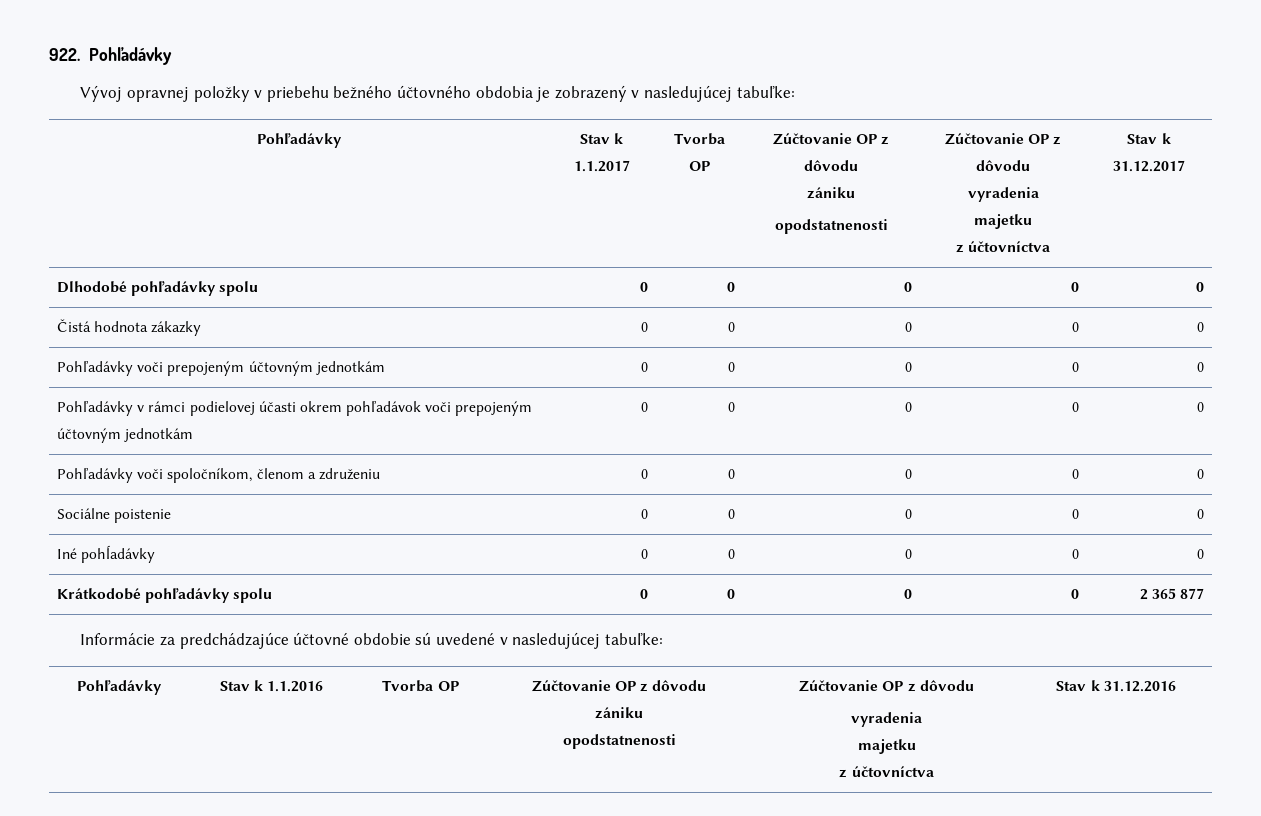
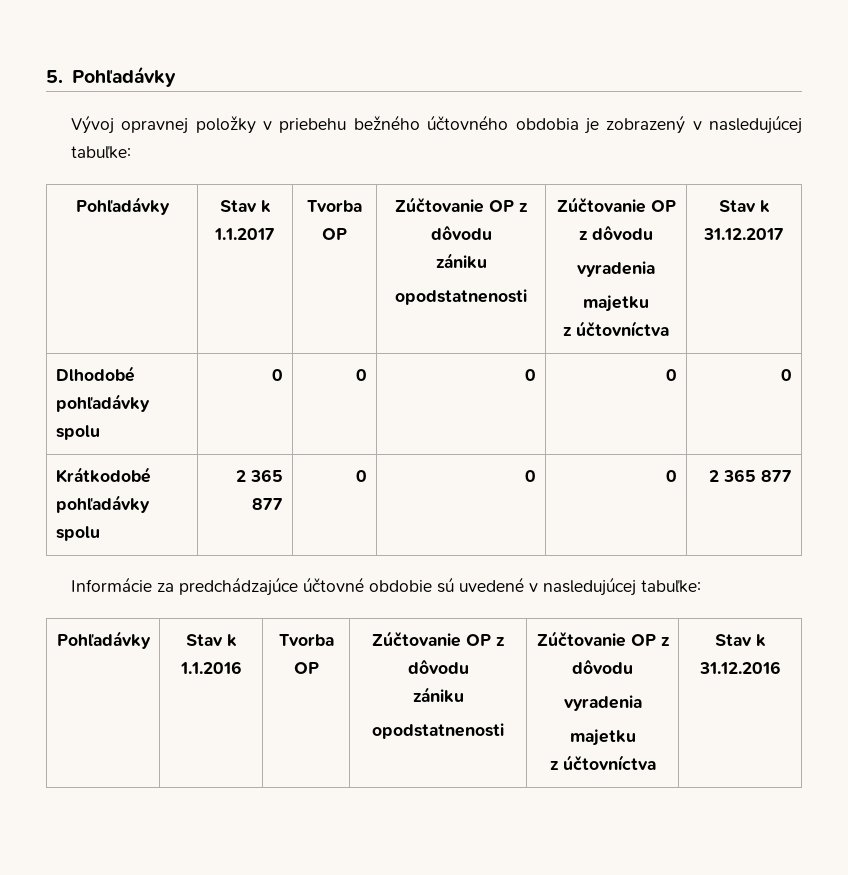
- 922. Pohľadávky
+ 5. Pohľadávky
- Čistá hodnota zákazky | 0 | 0 | 0 | 0 | 0
- Pohľadávky voči prepojeným účtovným jednotkám | 0 | 0 | 0 | 0 | 0
- Pohľadávky v rámci podielovej účasti okrem pohľadávok voči prepojeným účtovným jednotkám | 0 | 0 | 0 | 0 | 0
- Pohľadávky voči spoločníkom, členom a združeniu | 0 | 0 | 0 | 0 | 0
- Sociálne poistenie | 0 | 0 | 0 | 0 | 0
- Iné pohĺadávky | 0 | 0 | 0 | 0 | 0
- Krátkodobé pohľadávky spolu | 0 | 0 | 0 | 0 | 2 365 877
+ Krátkodobé pohľadávky spolu | 2 365 877 | 0 | 0 | 0 | 2 365 877

